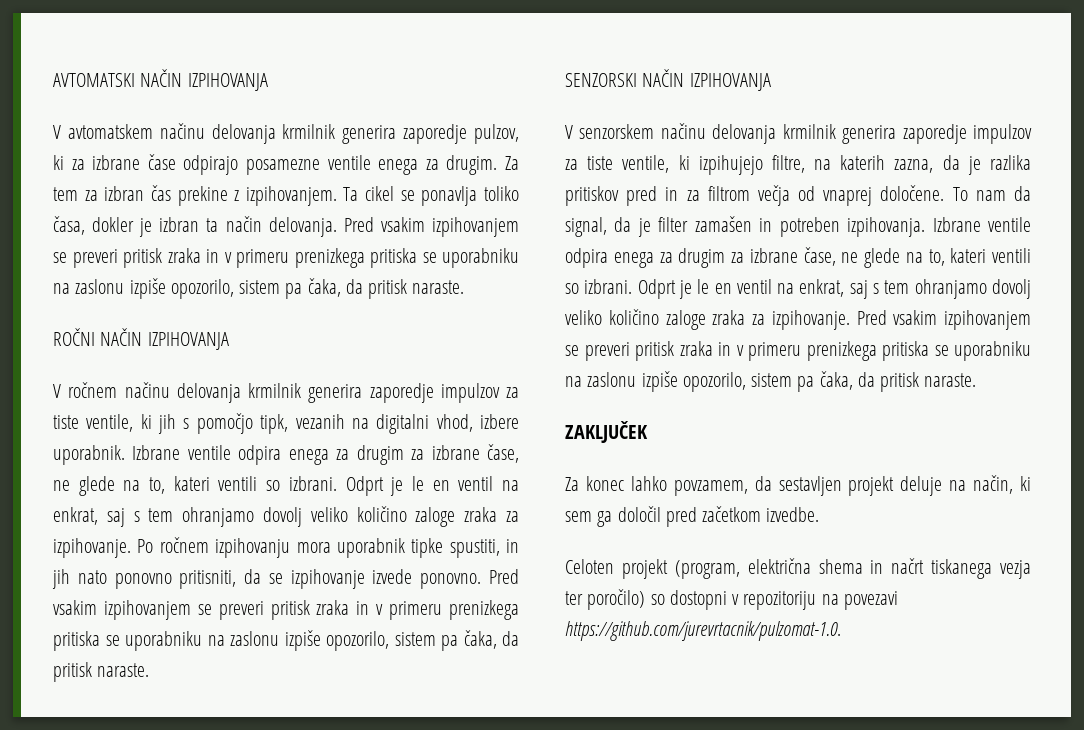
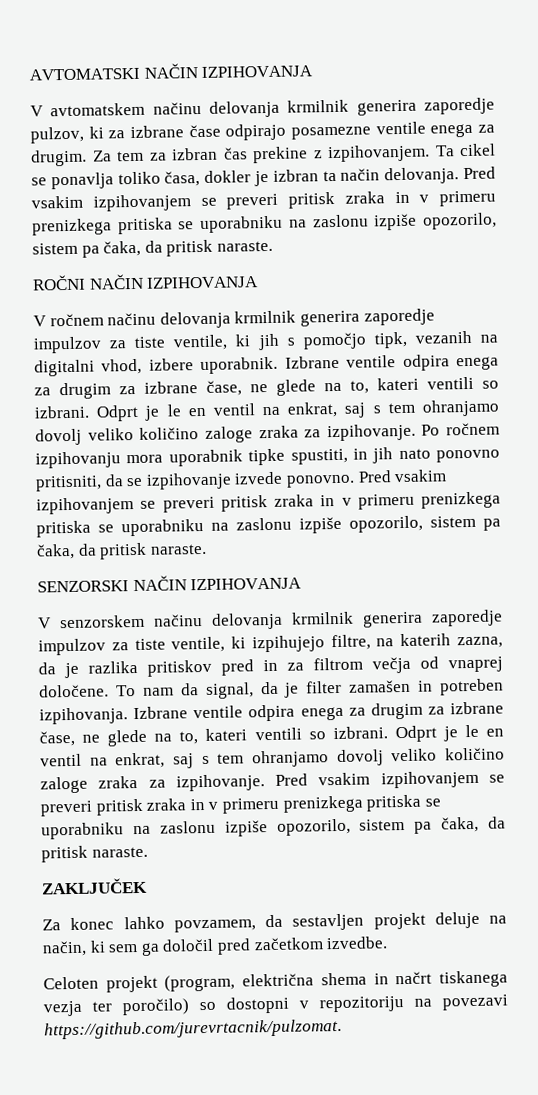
- Celoten projekt (program, električna shema in načrt tiskanega vezja ter poročilo) so dostopni v repozitoriju na povezavi https://github.com/jurevrtacnik/pulzomat-1.0.
+ Celoten projekt (program, električna shema in načrt tiskanega vezja ter poročilo) so dostopni v repozitoriju na povezavi https://github.com/jurevrtacnik/pulzomat.

